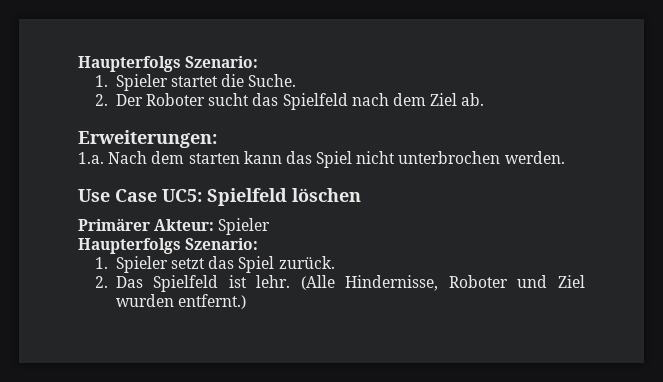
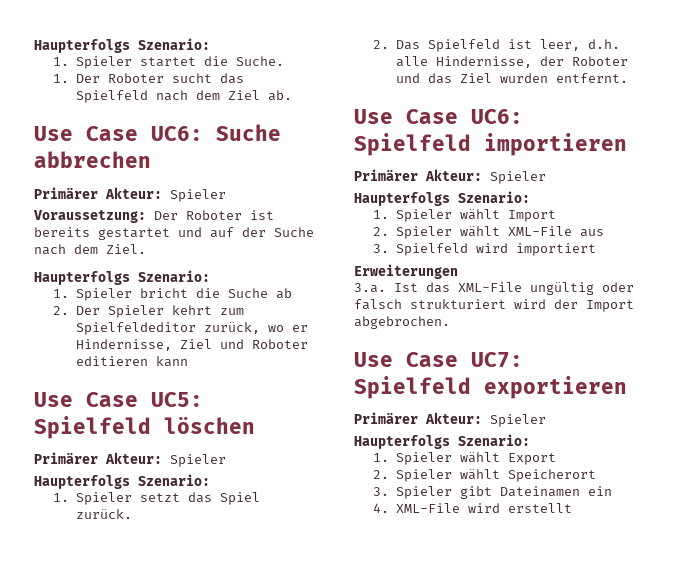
- 2. Der Roboter sucht das Spielfeld nach dem Ziel ab.
+ 1. Der Roboter sucht das Spielfeld nach dem Ziel ab.
- Erweiterungen:
- 1.a. Nach dem starten kann das Spiel nicht unterbrochen werden.
+ Use Case UC6: Suche abbrechen
+ Primärer Akteur: Spieler
+ Voraussetzung: Der Roboter ist bereits gestartet und auf der Suche nach dem Ziel.
+ Haupterfolgs Szenario:
+ 1. Spieler bricht die Suche ab
+ 2. Der Spieler kehrt zum Spielfeldeditor zurück, wo er Hindernisse, Ziel und Roboter editieren kann
- 2. Das Spielfeld ist lehr. (Alle Hindernisse, Roboter und Ziel wurden entfernt.)
+ 2. Das Spielfeld ist leer, d.h. alle Hindernisse, der Roboter und das Ziel wurden entfernt.
+ Use Case UC6: Spielfeld importieren
+ Primärer Akteur: Spieler
+ Haupterfolgs Szenario:
+ 1. Spieler wählt Import
+ 2. Spieler wählt XML-File aus
+ 3. Spielfeld wird importiert
+ Erweiterungen
+ 3.a. Ist das XML-File ungültig oder falsch strukturiert wird der Import abgebrochen.
+ Use Case UC7: Spielfeld exportieren
+ Primärer Akteur: Spieler
+ Haupterfolgs Szenario:
+ 1. Spieler wählt Export
+ 2. Spieler wählt Speicherort
+ 3. Spieler gibt Dateinamen ein
+ 4. XML-File wird erstellt

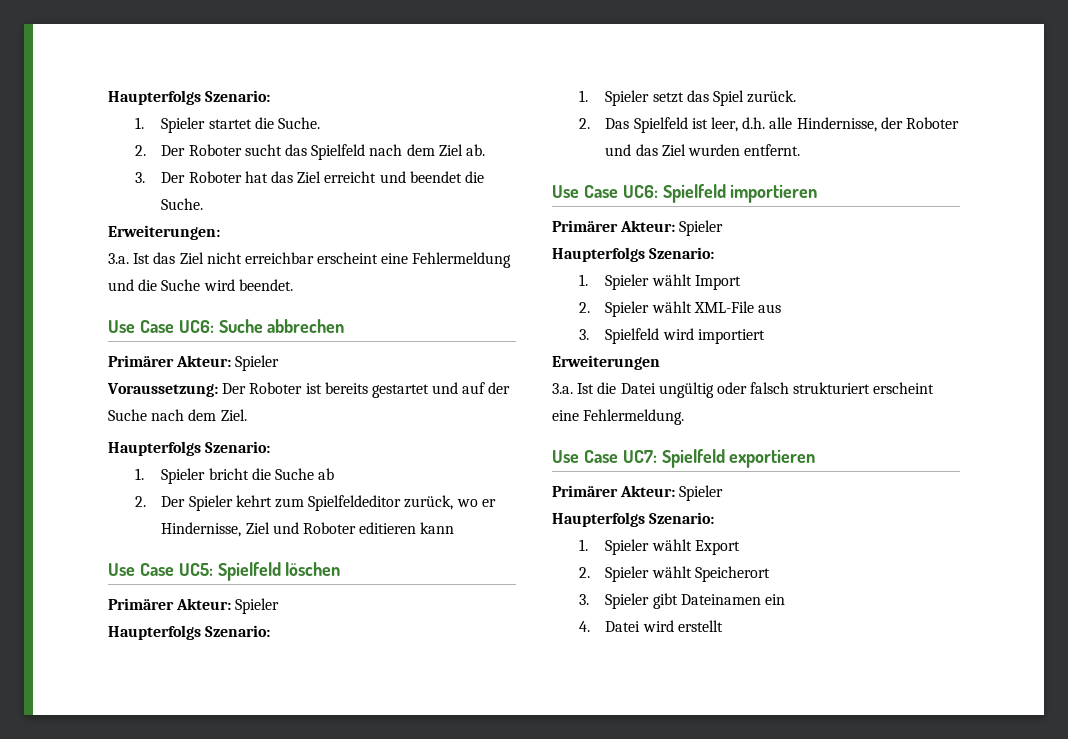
- 1. Der Roboter sucht das Spielfeld nach dem Ziel ab.
+ 2. Der Roboter sucht das Spielfeld nach dem Ziel ab.
+ 3. Der Roboter hat das Ziel erreicht und beendet die Suche.
+ Erweiterungen:
+ 3.a. Ist das Ziel nicht erreichbar erscheint eine Fehlermeldung und die Suche wird beendet.
- 3.a. Ist das XML-File ungültig oder falsch strukturiert wird der Import abgebrochen.
+ 3.a. Ist die Datei ungültig oder falsch strukturiert erscheint eine Fehlermeldung.
- 4. XML-File wird erstellt
+ 4. Datei wird erstellt

